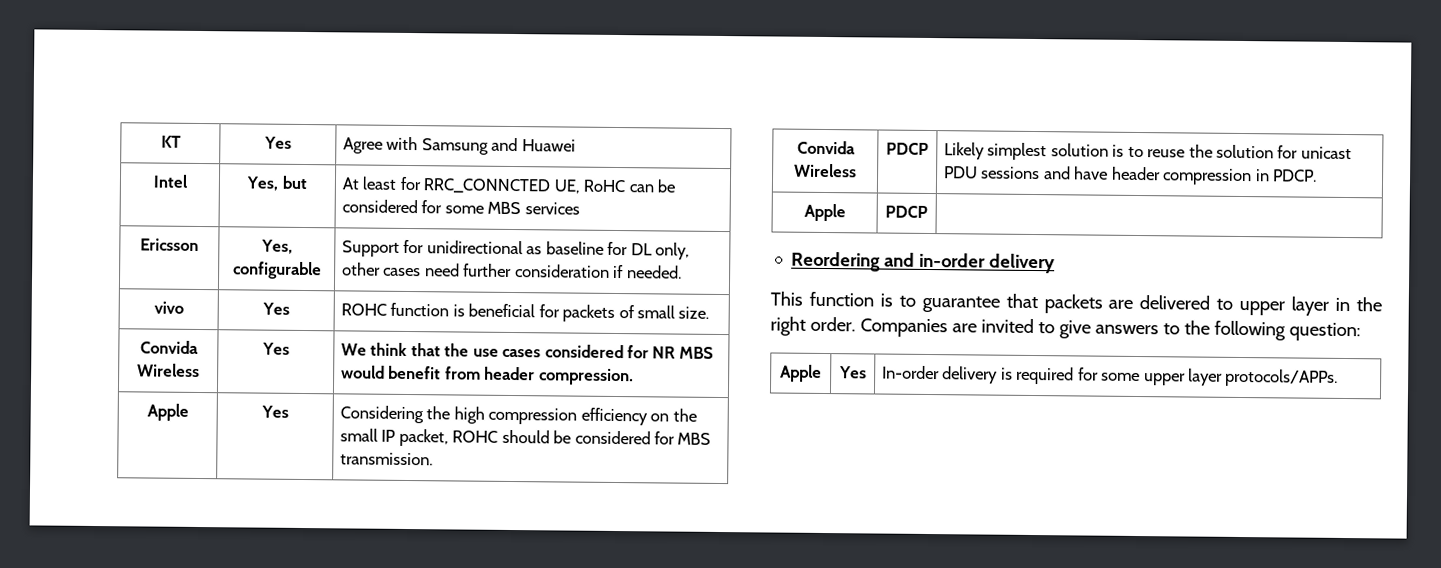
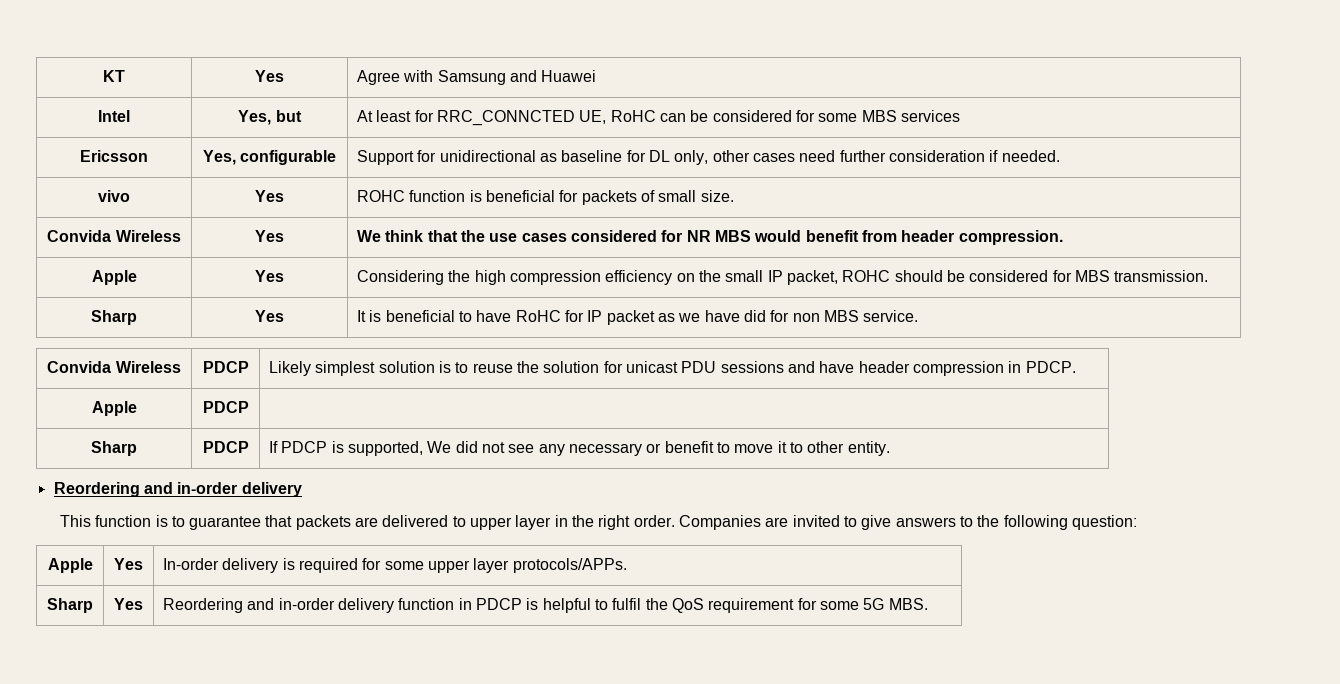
+ Sharp | Yes | It is beneficial to have RoHC for IP packet as we have did for non MBS service.
+ Sharp | PDCP | If PDCP is supported, We did not see any necessary or benefit to move it to other entity.
+ Sharp | Yes | Reordering and in-order delivery function in PDCP is helpful to fulfil the QoS requirement for some 5G MBS.

